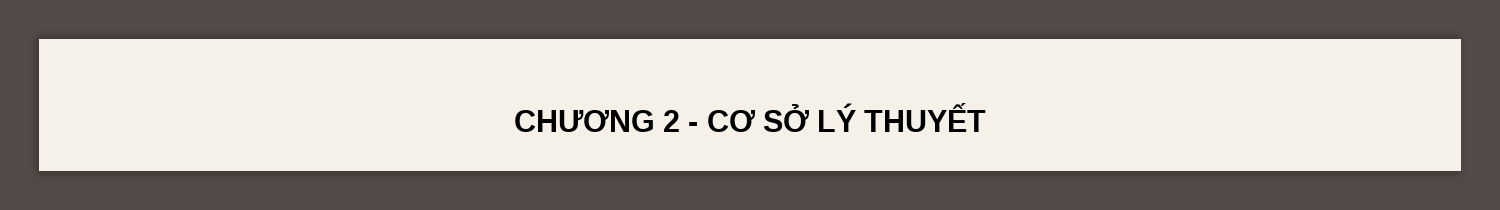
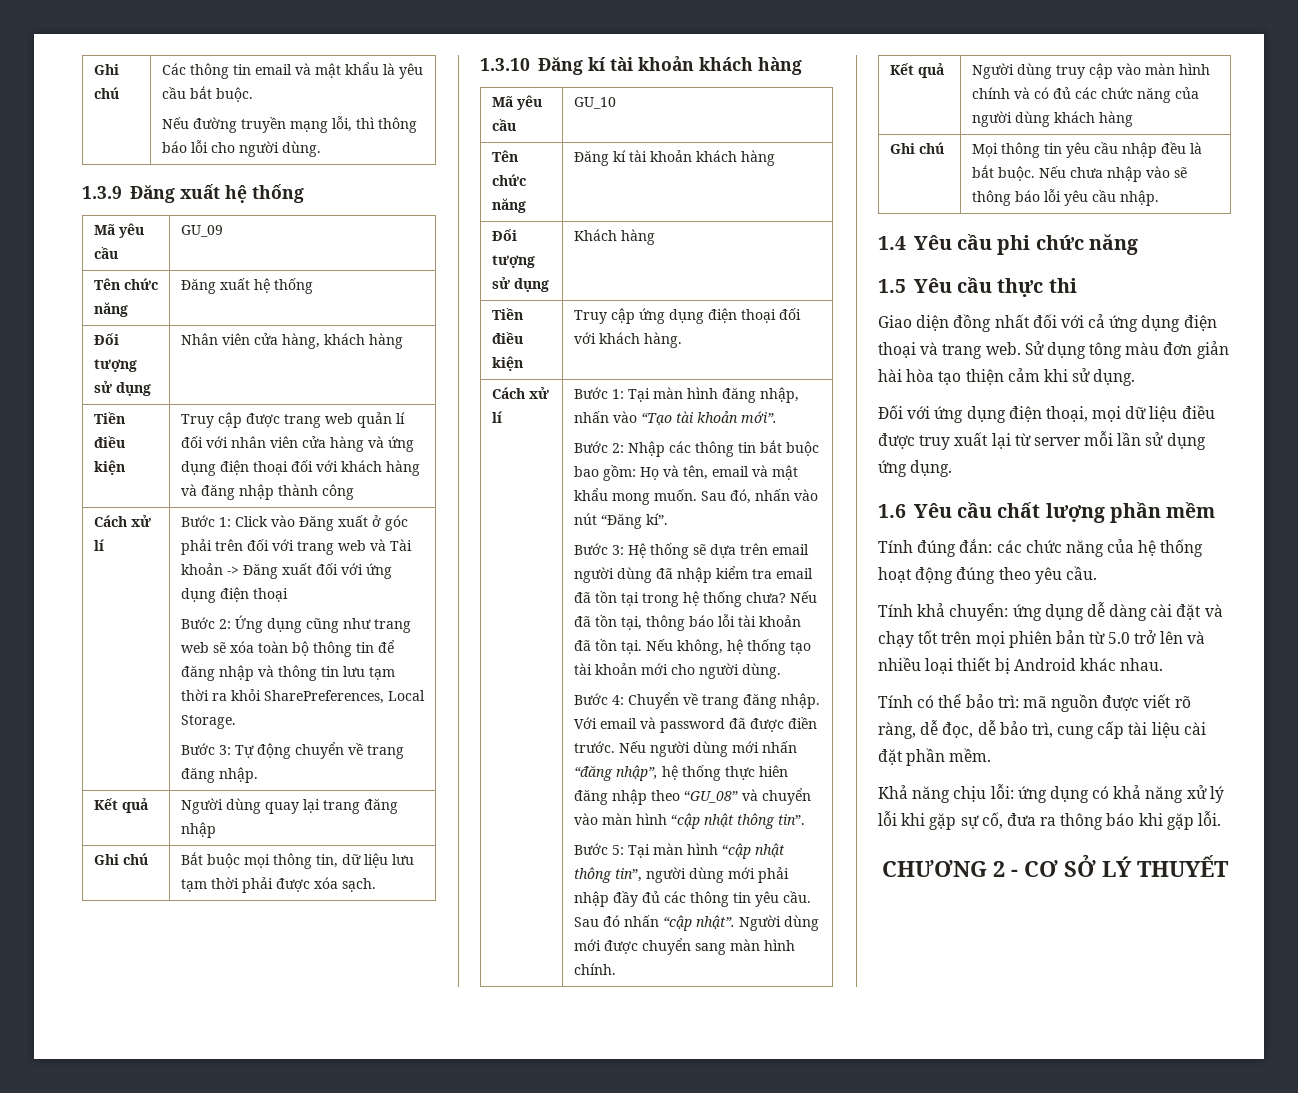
+ Ghi chú | Các thông tin email và mật khẩu là yêu cầu bắt buộc.
+ Nếu đường truyền mạng lỗi, thì thông báo lỗi cho người dùng.
+ 1.3.9 Đăng xuất hệ thống
+ Mã yêu cầu | GU_09
+ Tên chức năng | Đăng xuất hệ thống
+ Đối tượng sử dụng | Nhân viên cửa hàng, khách hàng
+ Tiền điều kiện | Truy cập được trang web quản lí đối với nhân viên cửa hàng và ứng dụng điện thoại đối với khách hàng và đăng nhập thành công
+ Cách xử lí | Bước 1: Click vào Đăng xuất ở góc phải trên đối với trang web và Tài khoản -> Đăng xuất đối với ứng dụng điện thoại
+ Bước 2: Ứng dụng cũng như trang web sẽ xóa toàn bộ thông tin để đăng nhập và thông tin lưu tạm thời ra khỏi SharePreferences, Local Storage.
+ Bước 3: Tự động chuyển về trang đăng nhập.
+ Kết quả | Người dùng quay lại trang đăng nhập
+ Ghi chú | Bắt buộc mọi thông tin, dữ liệu lưu tạm thời phải được xóa sạch.
+ 1.3.10 Đăng kí tài khoản khách hàng
+ Mã yêu cầu | GU_10
+ Tên chức năng | Đăng kí tài khoản khách hàng
+ Đối tượng sử dụng | Khách hàng
+ Tiền điều kiện | Truy cập ứng dụng điện thoại đối với khách hàng.
+ Cách xử lí | Bước 1: Tại màn hình đăng nhập, nhấn vào “Tạo tài khoản mới”.
+ Bước 2: Nhập các thông tin bắt buộc bao gồm: Họ và tên, email và mật khẩu mong muốn. Sau đó, nhấn vào nút “Đăng kí”.
+ Bước 3: Hệ thống sẽ dựa trên email người dùng đã nhập kiểm tra email đã tồn tại trong hệ thống chưa? Nếu đã tồn tại, thông báo lỗi tài khoản đã tồn tại. Nếu không, hệ thống tạo tài khoản mới cho người dùng.
+ Bước 4: Chuyển về trang đăng nhập. Với email và password đã được điền trước. Nếu người dùng mới nhấn “đăng nhập”, hệ thống thực hiên đăng nhập theo “GU_08” và chuyển vào màn hình “cập nhật thông tin”.
+ Bước 5: Tại màn hình “cập nhật thông tin”, người dùng mới phải nhập đầy đủ các thông tin yêu cầu. Sau đó nhấn “cập nhật”. Người dùng mới được chuyển sang màn hình chính.
+ Kết quả | Người dùng truy cập vào màn hình chính và có đủ các chức năng của người dùng khách hàng
+ Ghi chú | Mọi thông tin yêu cầu nhập đều là bắt buộc. Nếu chưa nhập vào sẽ thông báo lỗi yêu cầu nhập.
+ 1.4 Yêu cầu phi chức năng
+ 1.5 Yêu cầu thực thi
+ Giao diện đồng nhất đối với cả ứng dụng điện thoại và trang web. Sử dụng tông màu đơn giản hài hòa tạo thiện cảm khi sử dụng.
+ Đối với ứng dụng điện thoại, mọi dữ liệu điều được truy xuất lại từ server mỗi lần sử dụng ứng dụng.
+ 1.6 Yêu cầu chất lượng phần mềm
+ Tính đúng đắn: các chức năng của hệ thống hoạt động đúng theo yêu cầu.
+ Tính khả chuyển: ứng dụng dễ dàng cài đặt và chạy tốt trên mọi phiên bản từ 5.0 trở lên và nhiều loại thiết bị Android khác nhau.
+ Tính có thể bảo trì: mã nguồn được viết rõ ràng, dễ đọc, dễ bảo trì, cung cấp tài liệu cài đặt phần mềm.
+ Khả năng chịu lỗi: ứng dụng có khả năng xử lý lỗi khi gặp sự cố, đưa ra thông báo khi gặp lỗi.

